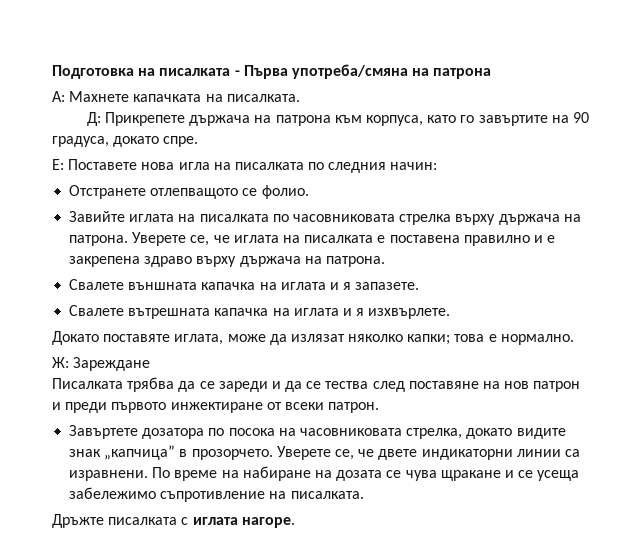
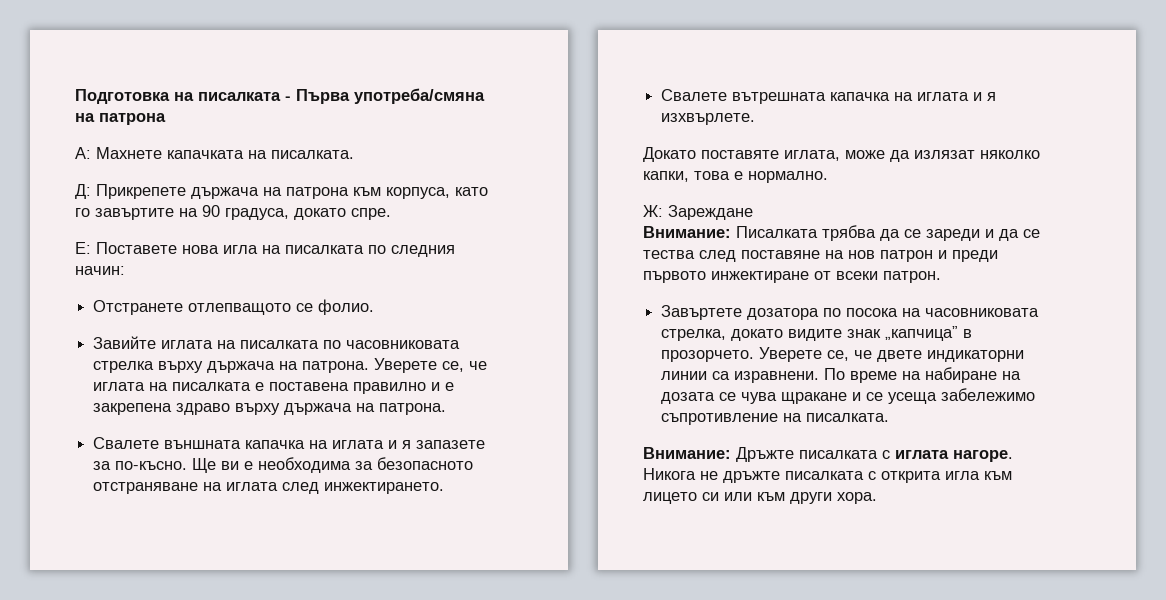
- Свалете външната капачка на иглата и я запазете.
+ Свалете външната капачка на иглата и я запазете за по-късно. Ще ви е необходима за безопасното отстраняване на иглата след инжектирането.
- Докато поставяте иглата, може да излязат няколко капки; това е нормално.
+ Докато поставяте иглата, може да излязат няколко капки, това е нормално.
- Писалката трябва да се зареди и да се тества след поставяне на нов патрон и преди първото инжектиране от всеки патрон.
+ Внимание: Писалката трябва да се зареди и да се тества след поставяне на нов патрон и преди първото инжектиране от всеки патрон.
- Дръжте писалката с иглата нагоре.
+ Внимание: Дръжте писалката с иглата нагоре.
+ Никога не дръжте писалката с открита игла към лицето си или към други хора.

